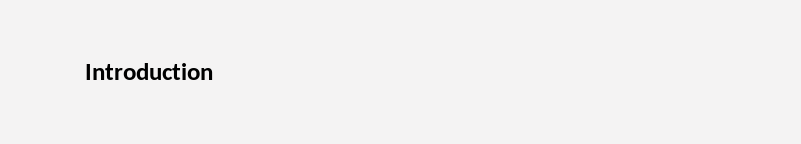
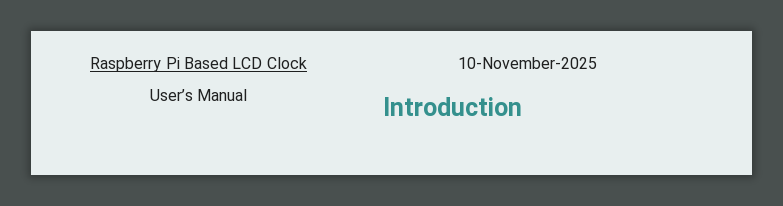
+ Raspberry Pi Based LCD Clock
+ User’s Manual
+ 10-November-2025

